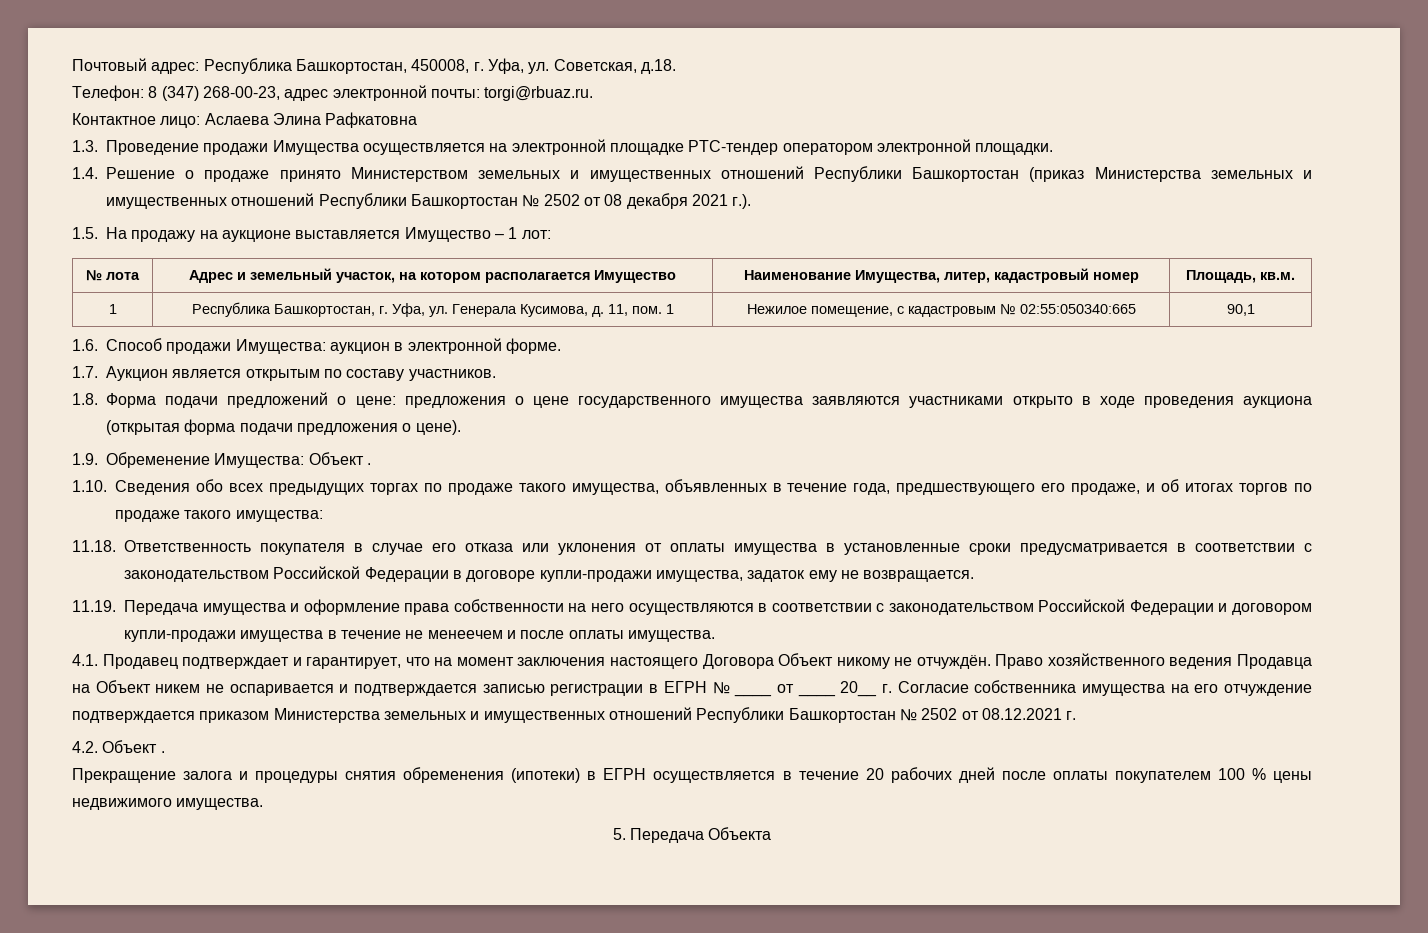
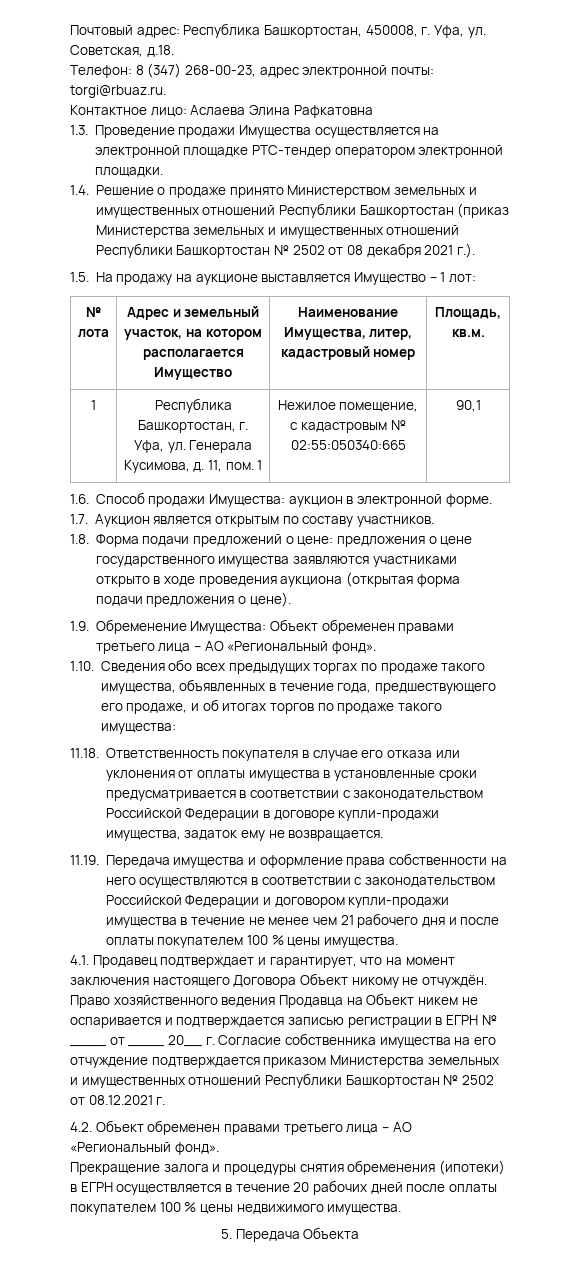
- 1.9. Обременение Имущества: Объект .
+ 1.9. Обременение Имущества: Объект обременен правами третьего лица – АО «Региональный фонд».
- 11.19. Передача имущества и оформление права собственности на него осуществляются в соответствии с законодательством Российской Федерации и договором купли-продажи имущества в течение не менеечем и после оплаты имущества.
+ 11.19. Передача имущества и оформление права собственности на него осуществляются в соответствии с законодательством Российской Федерации и договором купли-продажи имущества в течение не менее чем 21 рабочего дня и после оплаты покупателем 100 % цены имущества.
- 4.2. Объект .
+ 4.2. Объект обременен правами третьего лица – АО «Региональный фонд».

